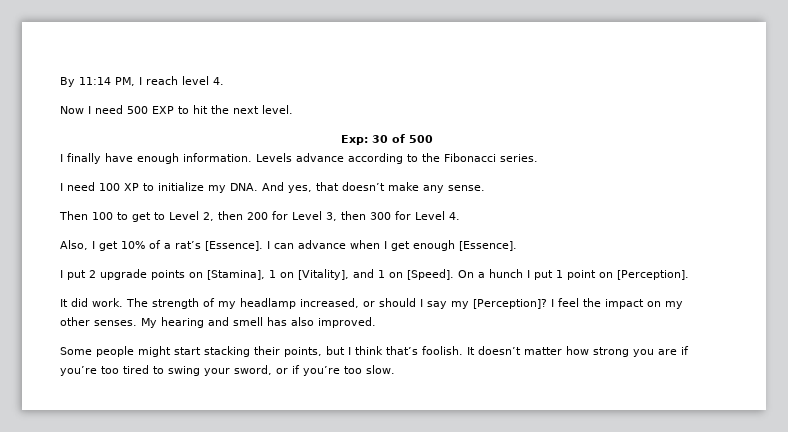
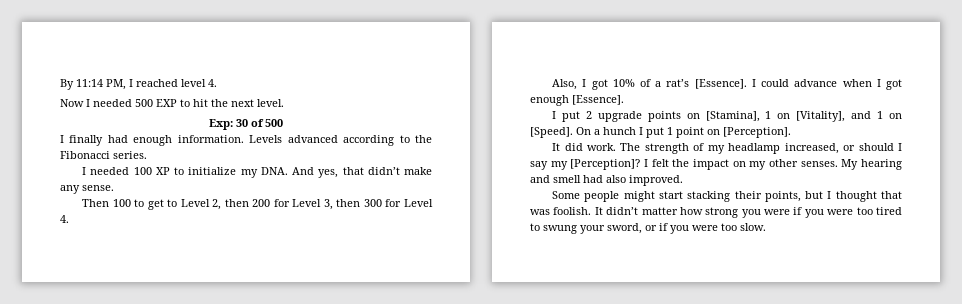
- By 11:14 PM, I reach level 4.
+ By 11:14 PM, I reached level 4.
- Now I need 500 EXP to hit the next level.
+ Now I needed 500 EXP to hit the next level.
- I finally have enough information.
+ I finally had enough information.
- Levels advance according to the Fibonacci series.
+ Levels advanced according to the Fibonacci series.
- I need 100 XP to initialize my DNA. And yes, that doesn’t make any sense.
+ I needed 100 XP to initialize my DNA. And yes, that didn’t make any sense.
- Also, I get 10% of a rat’s [Essence].
+ Also, I got 10% of a rat’s [Essence].
- I can advance when I get enough [Essence].
+ I could advance when I got enough [Essence].
- I feel the impact on my other senses.
+ I felt the impact on my other senses.
- My hearing and smell has also improved.
+ My hearing and smell had also improved.
- Some people might start stacking their points, but I think that’s foolish.
+ Some people might start stacking their points, but I thought that was foolish.
- It doesn’t matter how strong you are if you’re too tired to swing your sword, or if you’re too slow.
+ It didn’t matter how strong you were if you were too tired to swung your sword, or if you were too slow.

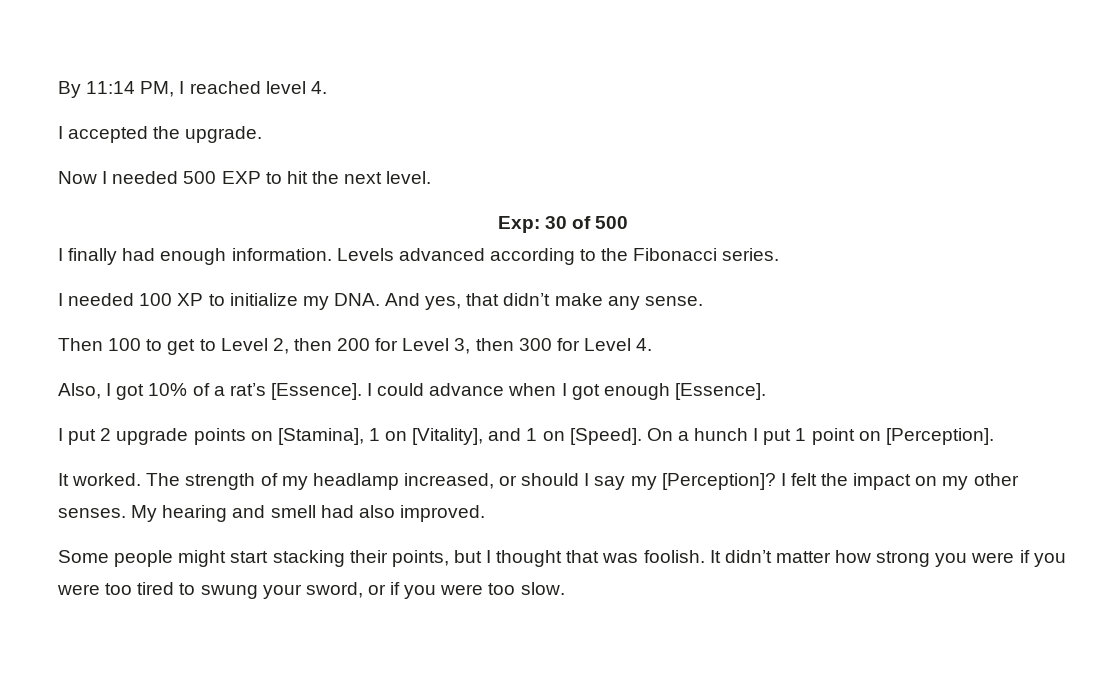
+ I accepted the upgrade.
- It did work.
+ It worked.

